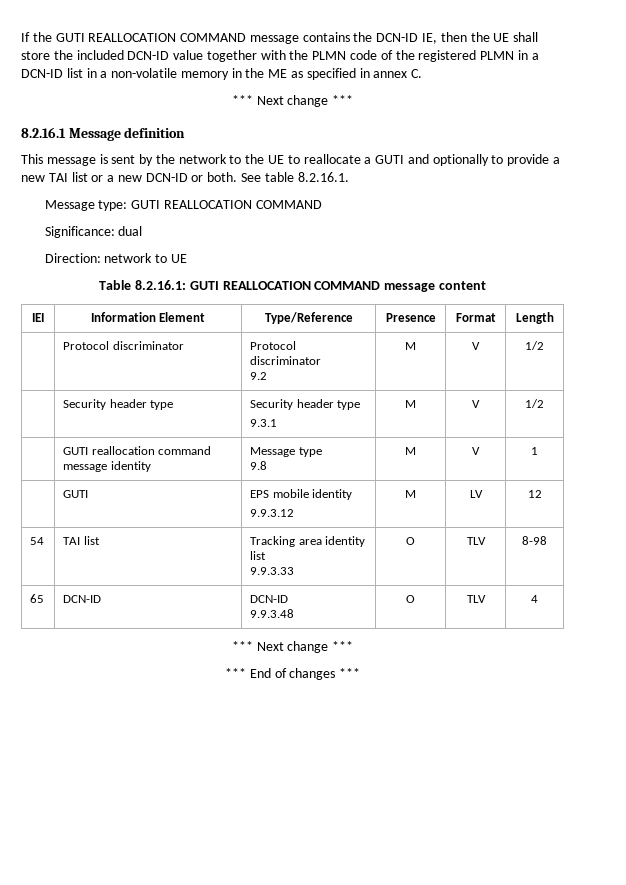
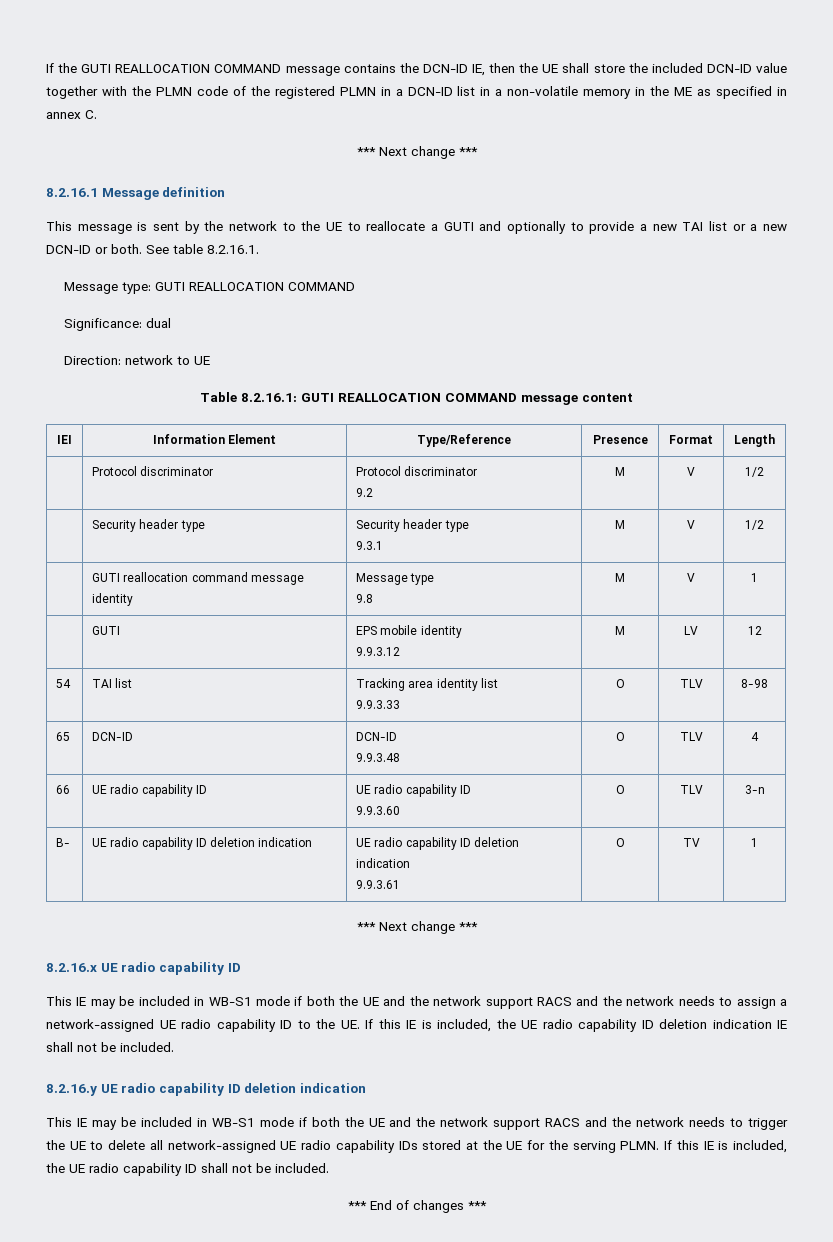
  65 | DCN-ID | DCN-ID
  9.9.3.48 | O | TLV | 4
+ 66 | UE radio capability ID | UE radio capability ID
+ 9.9.3.60 | O | TLV | 3-n
+ B- | UE radio capability ID deletion indication | UE radio capability ID deletion indication
+ 9.9.3.61 | O | TV | 1
  *** Next change ***
+ 8.2.16.x UE radio capability ID
+ This IE may be included in WB-S1 mode if both the UE and the network support RACS and the network needs to assign a network-assigned UE radio capability ID to the UE. If this IE is included, the UE radio capability ID deletion indication IE shall not be included.
+ 8.2.16.y UE radio capability ID deletion indication
+ This IE may be included in WB-S1 mode if both the UE and the network support RACS and the network needs to trigger the UE to delete all network-assigned UE radio capability IDs stored at the UE for the serving PLMN. If this IE is included, the UE radio capability ID shall not be included.

